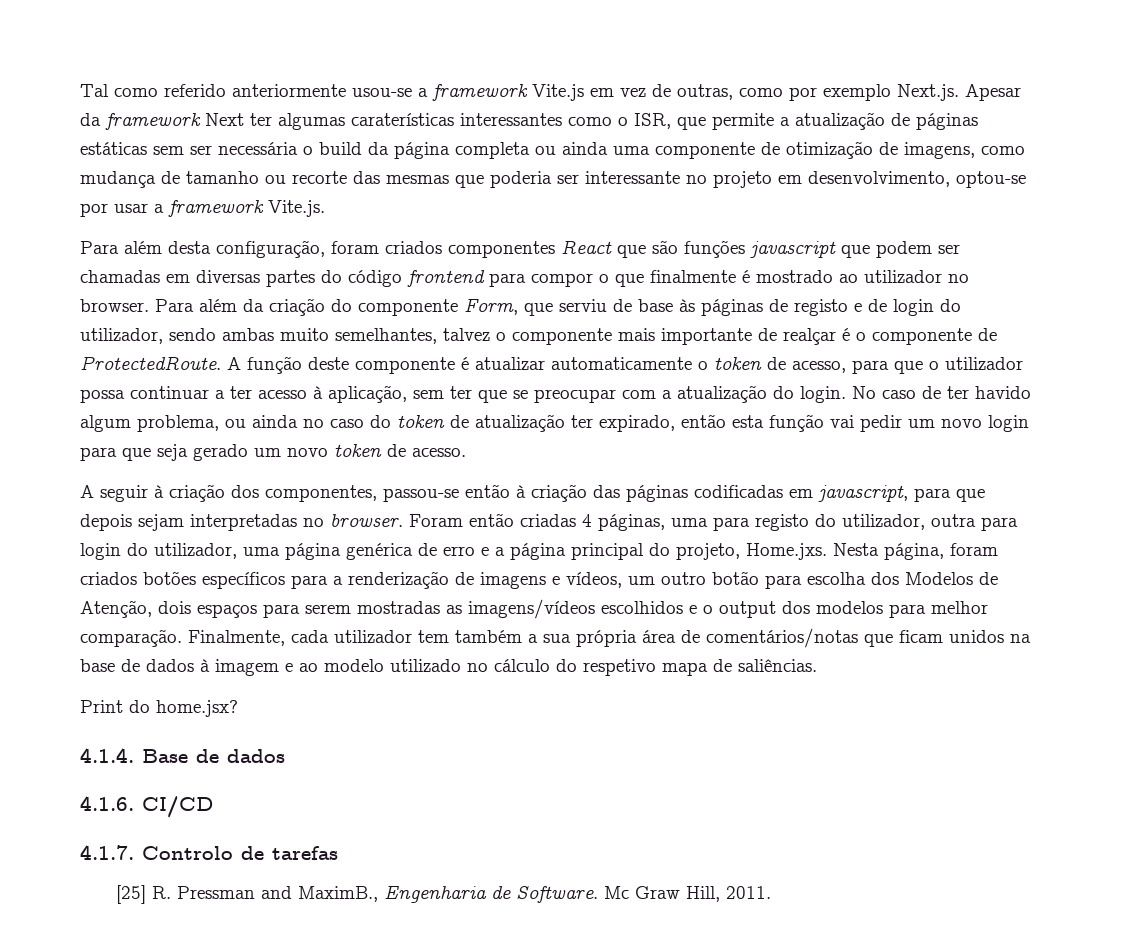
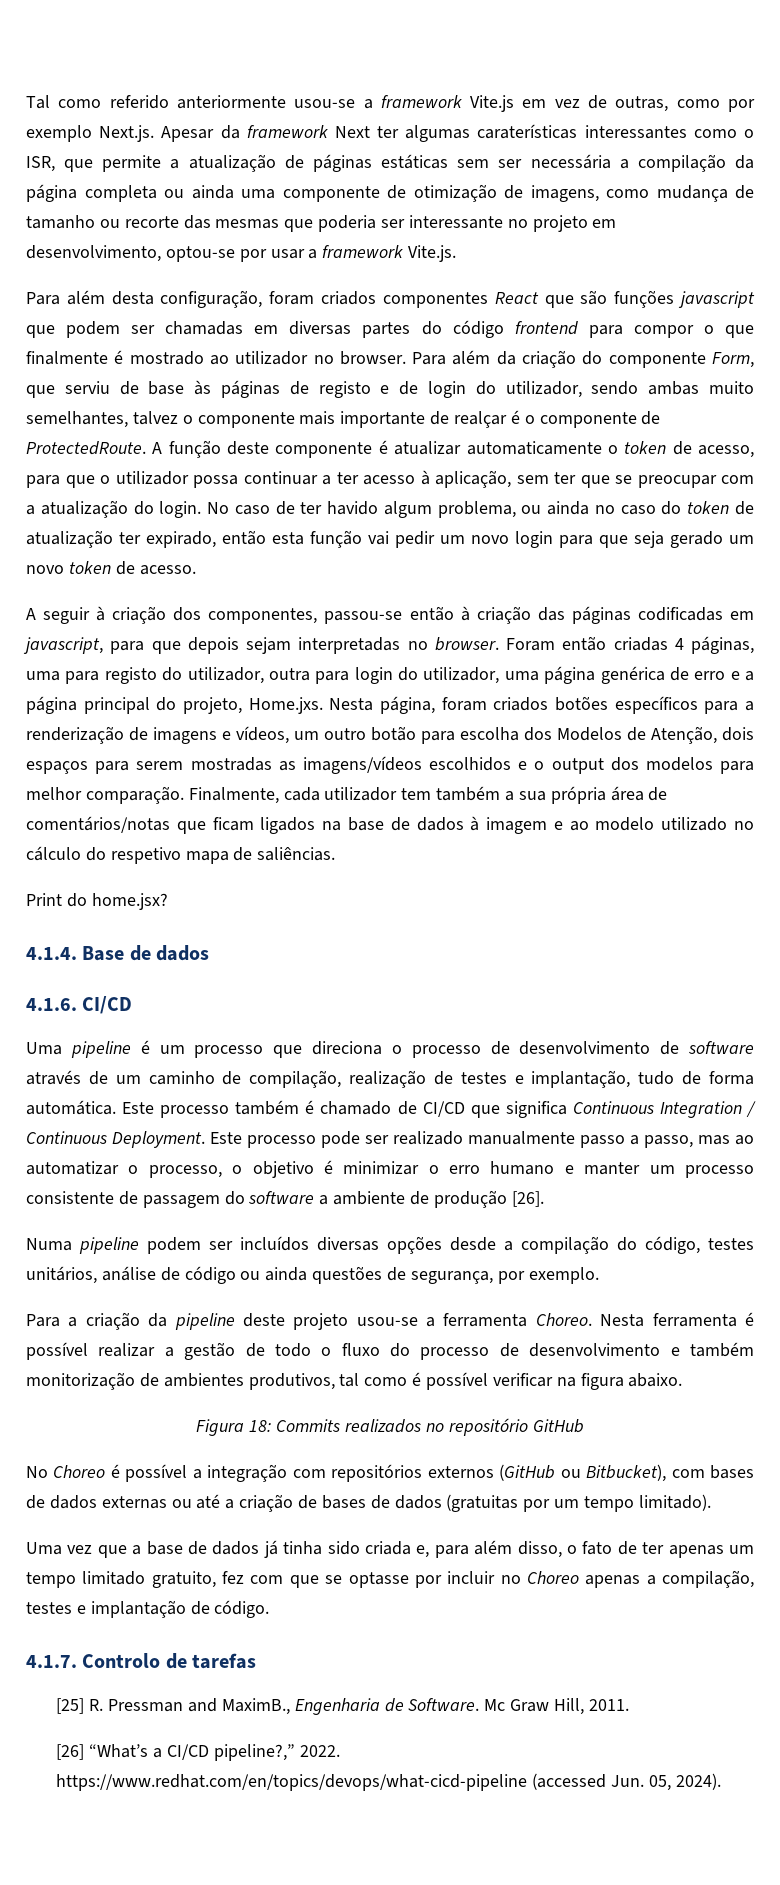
- Tal como referido anteriormente usou-se a framework Vite.js em vez de outras, como por exemplo Next.js. Apesar da framework Next ter algumas caraterísticas interessantes como o ISR, que permite a atualização de páginas estáticas sem ser necessária o build da página completa ou ainda uma componente de otimização de imagens, como mudança de tamanho ou recorte das mesmas que poderia ser interessante no projeto em desenvolvimento, optou-se por usar a framework Vite.js.
+ Tal como referido anteriormente usou-se a framework Vite.js em vez de outras, como por exemplo Next.js. Apesar da framework Next ter algumas caraterísticas interessantes como o ISR, que permite a atualização de páginas estáticas sem ser necessária a compilação da página completa ou ainda uma componente de otimização de imagens, como mudança de tamanho ou recorte das mesmas que poderia ser interessante no projeto em desenvolvimento, optou-se por usar a framework Vite.js.
- Finalmente, cada utilizador tem também a sua própria área de comentários/notas que ficam unidos na base de dados à imagem e ao modelo utilizado no cálculo do respetivo mapa de saliências.
+ Finalmente, cada utilizador tem também a sua própria área de comentários/notas que ficam ligados na base de dados à imagem e ao modelo utilizado no cálculo do respetivo mapa de saliências.
+ Uma pipeline é um processo que direciona o processo de desenvolvimento de software através de um caminho de compilação, realização de testes e implantação, tudo de forma automática. Este processo também é chamado de CI/CD que significa Continuous Integration / Continuous Deployment. Este processo pode ser realizado manualmente passo a passo, mas ao automatizar o processo, o objetivo é minimizar o erro humano e manter um processo consistente de passagem do software a ambiente de produção [26].
+ Numa pipeline podem ser incluídos diversas opções desde a compilação do código, testes unitários, análise de código ou ainda questões de segurança, por exemplo.
+ Para a criação da pipeline deste projeto usou-se a ferramenta Choreo. Nesta ferramenta é possível realizar a gestão de todo o fluxo do processo de desenvolvimento e também monitorização de ambientes produtivos, tal como é possível verificar na figura abaixo.
+ Figura 18: Commits realizados no repositório GitHub
+ No Choreo é possível a integração com repositórios externos (GitHub ou Bitbucket), com bases de dados externas ou até a criação de bases de dados (gratuitas por um tempo limitado).
+ Uma vez que a base de dados já tinha sido criada e, para além disso, o fato de ter apenas um tempo limitado gratuito, fez com que se optasse por incluir no Choreo apenas a compilação, testes e implantação de código.
+ [26] “What’s a CI/CD pipeline?,” 2022. https://www.redhat.com/en/topics/devops/what-cicd-pipeline (accessed Jun. 05, 2024).

